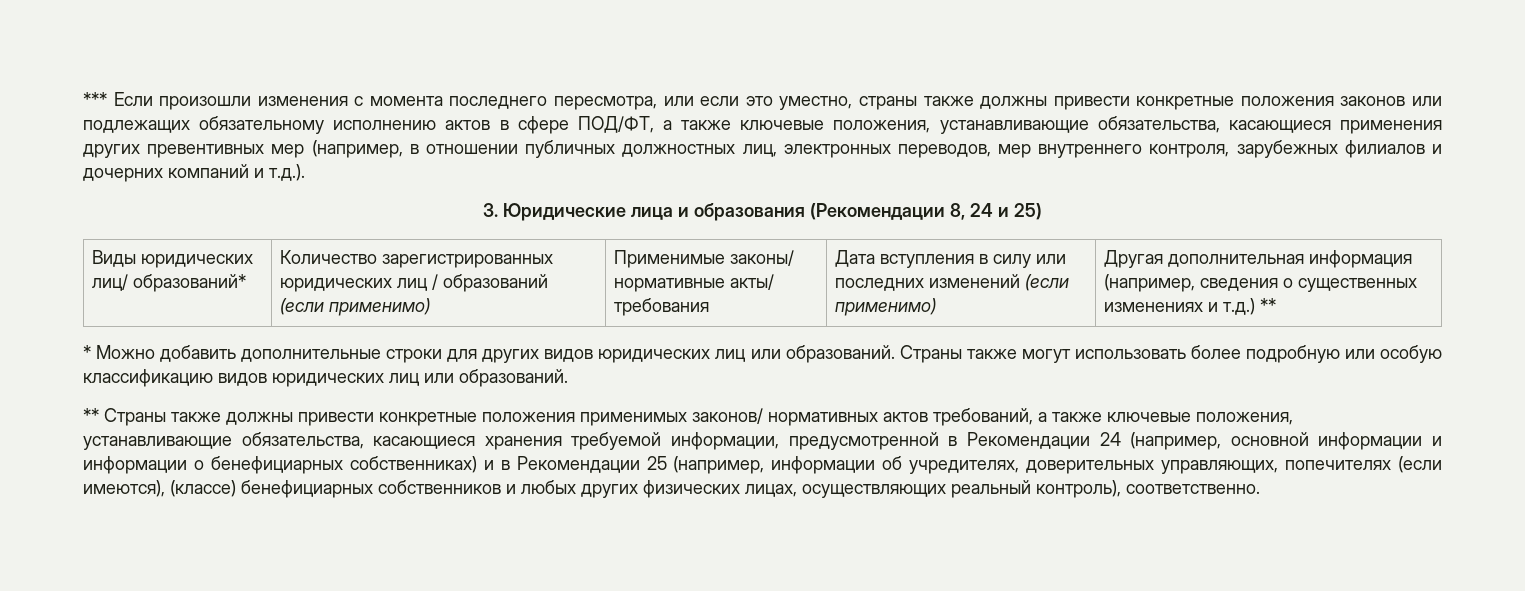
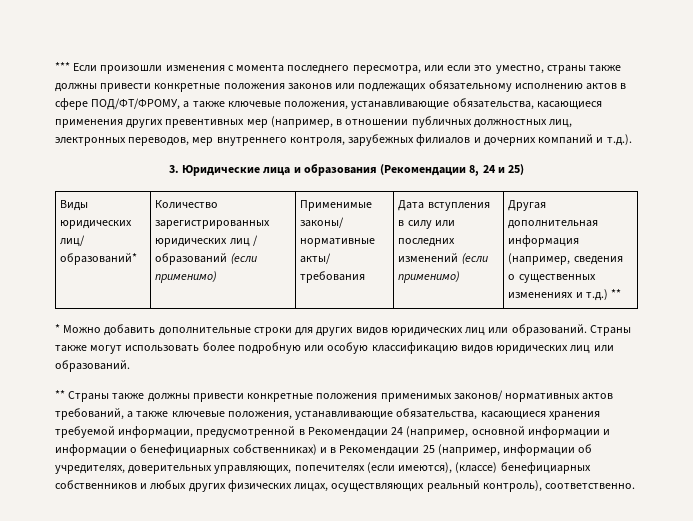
- *** Если произошли изменения с момента последнего пересмотра, или если это уместно, страны также должны привести конкретные положения законов или подлежащих обязательному исполнению актов в сфере ПОД/ФТ, а также ключевые положения, устанавливающие обязательства, касающиеся применения других превентивных мер (например, в отношении публичных должностных лиц, электронных переводов, мер внутреннего контроля, зарубежных филиалов и дочерних компаний и т.д.).
+ *** Если произошли изменения с момента последнего пересмотра, или если это уместно, страны также должны привести конкретные положения законов или подлежащих обязательному исполнению актов в сфере ПОД/ФТ/ФРОМУ, а также ключевые положения, устанавливающие обязательства, касающиеся применения других превентивных мер (например, в отношении публичных должностных лиц, электронных переводов, мер внутреннего контроля, зарубежных филиалов и дочерних компаний и т.д.).

